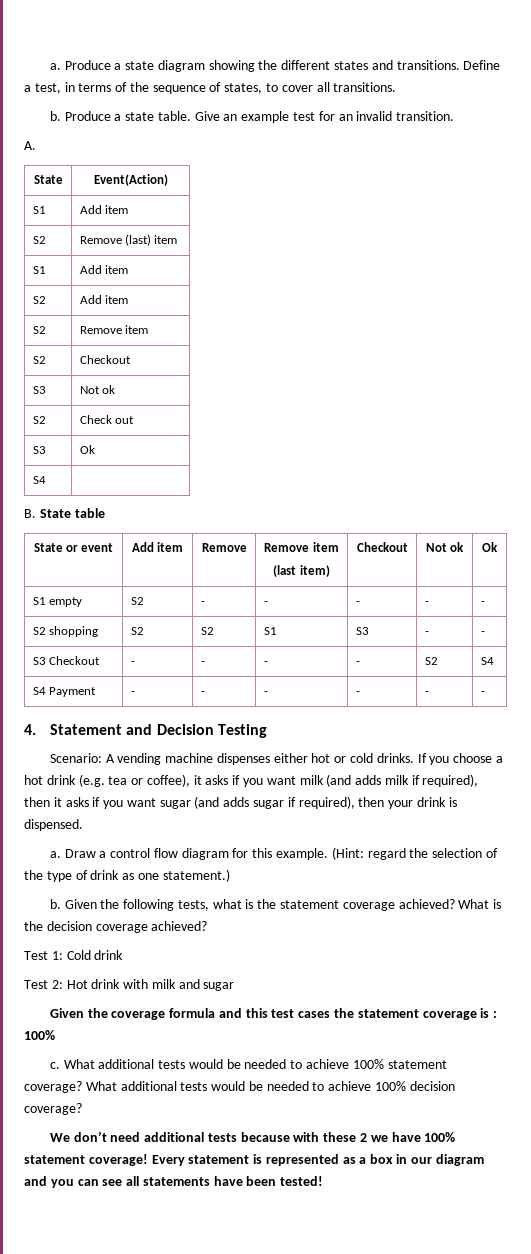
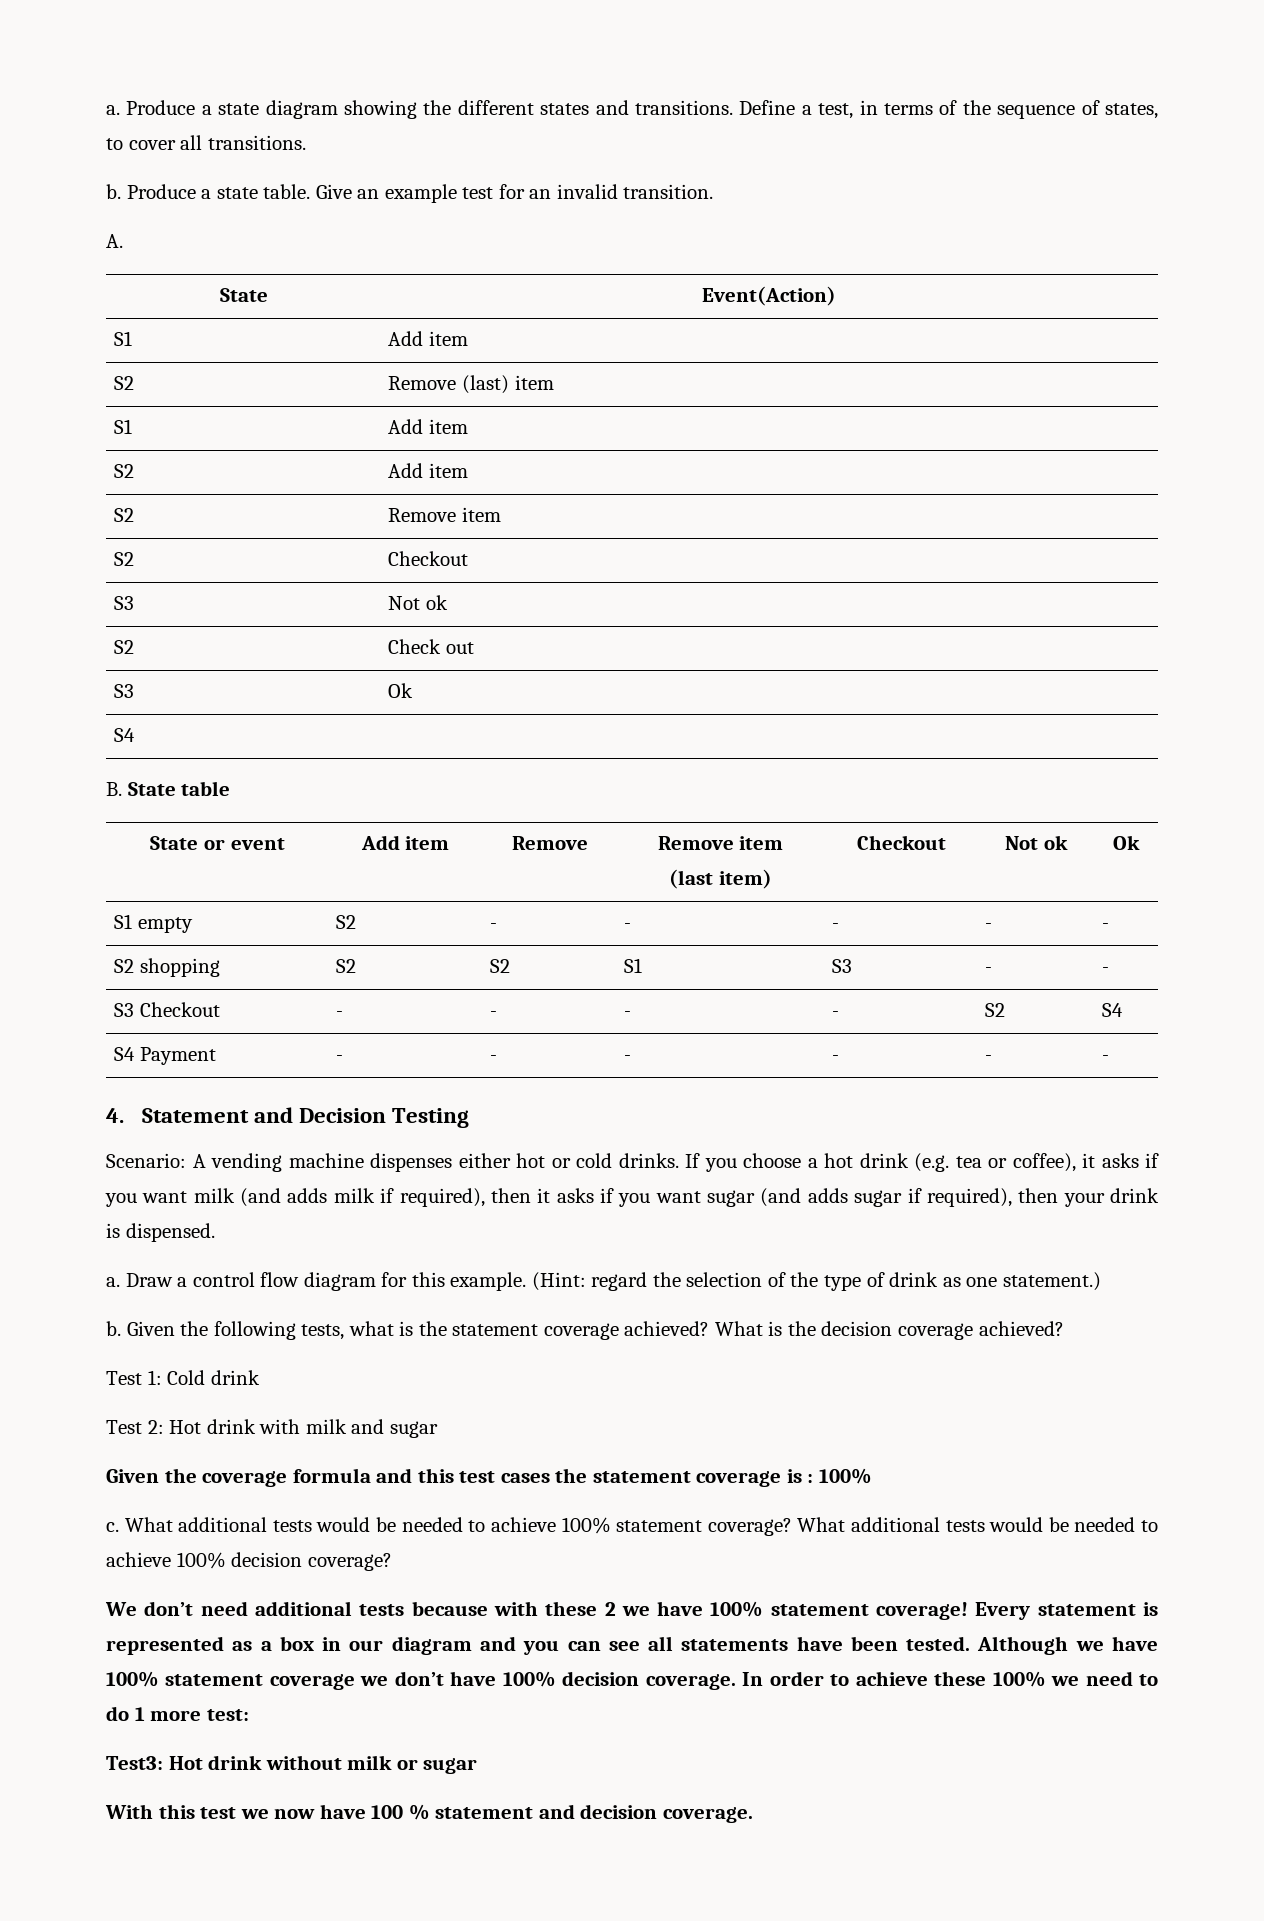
- Every statement is represented as a box in our diagram and you can see all statements have been tested!
+ Every statement is represented as a box in our diagram and you can see all statements have been tested. Although we have 100% statement coverage we don’t have 100% decision coverage. In order to achieve these 100% we need to do 1 more test:
+ Test3: Hot drink without milk or sugar
+ With this test we now have 100 % statement and decision coverage.

